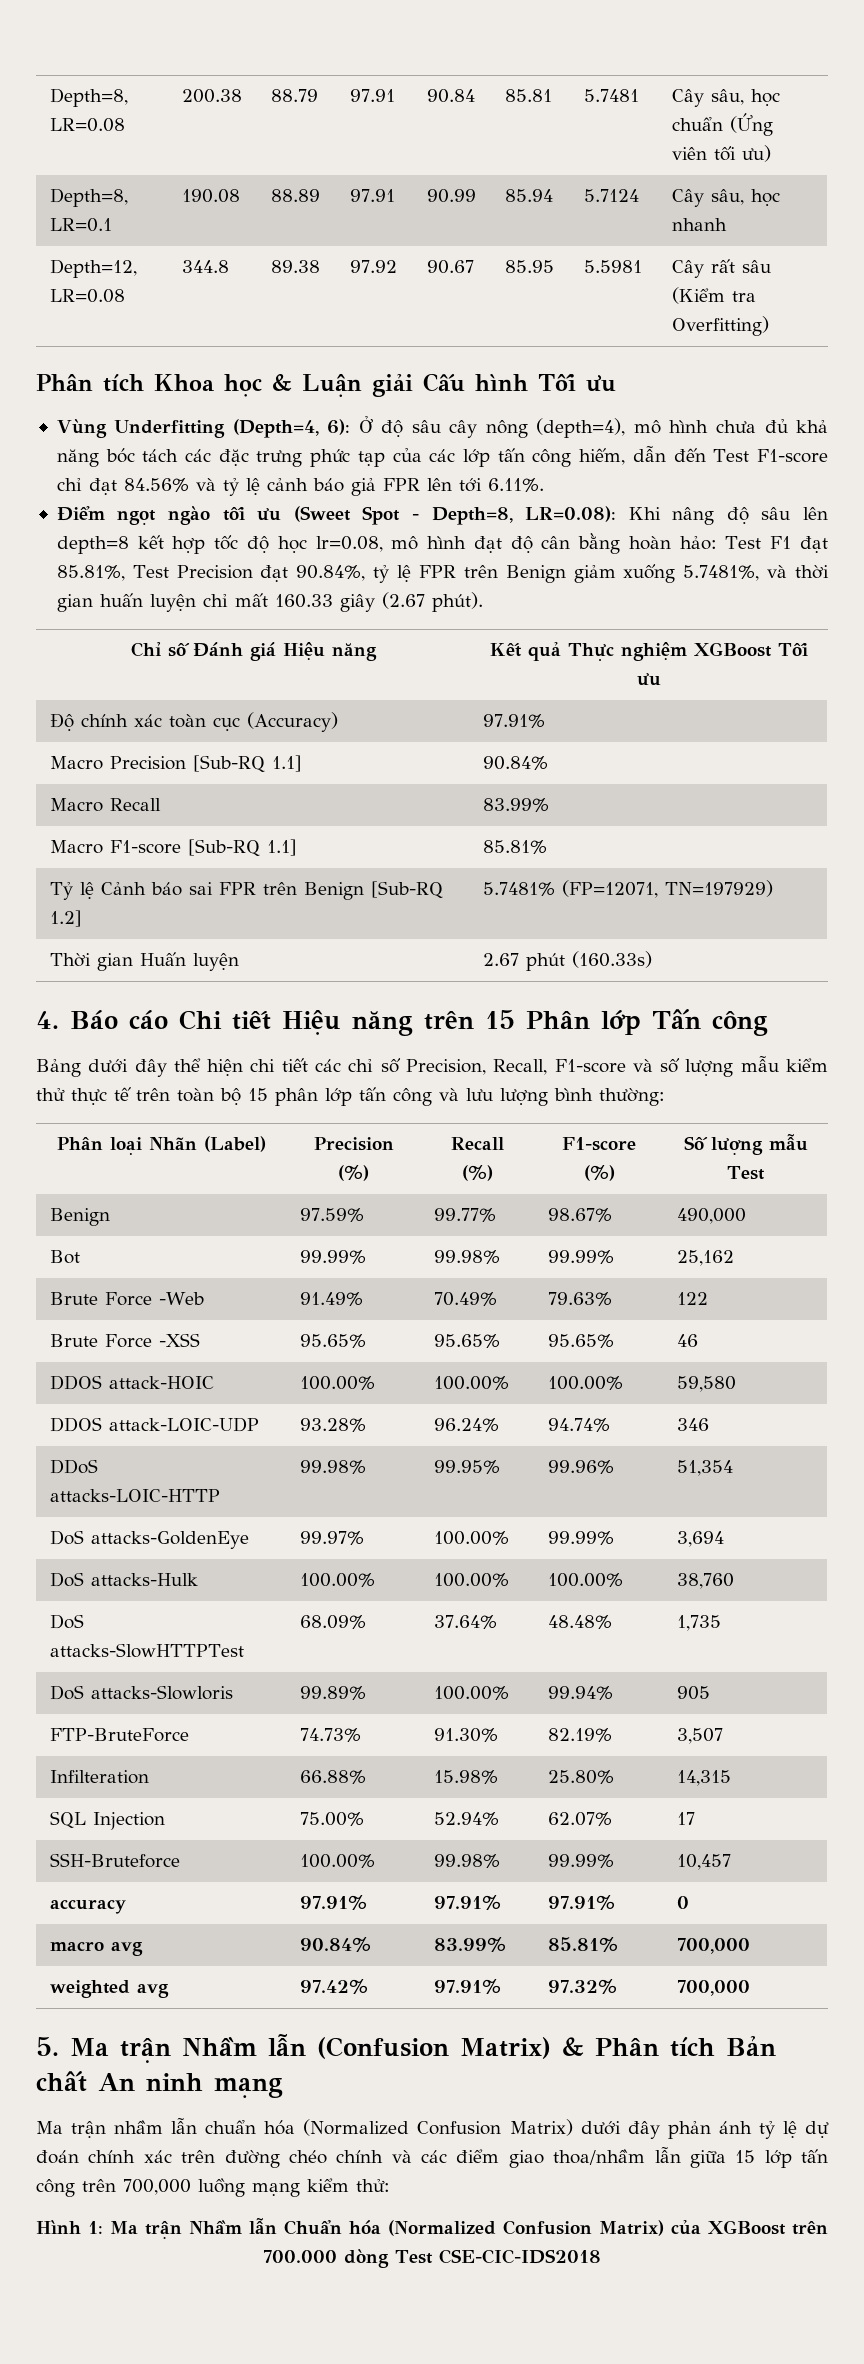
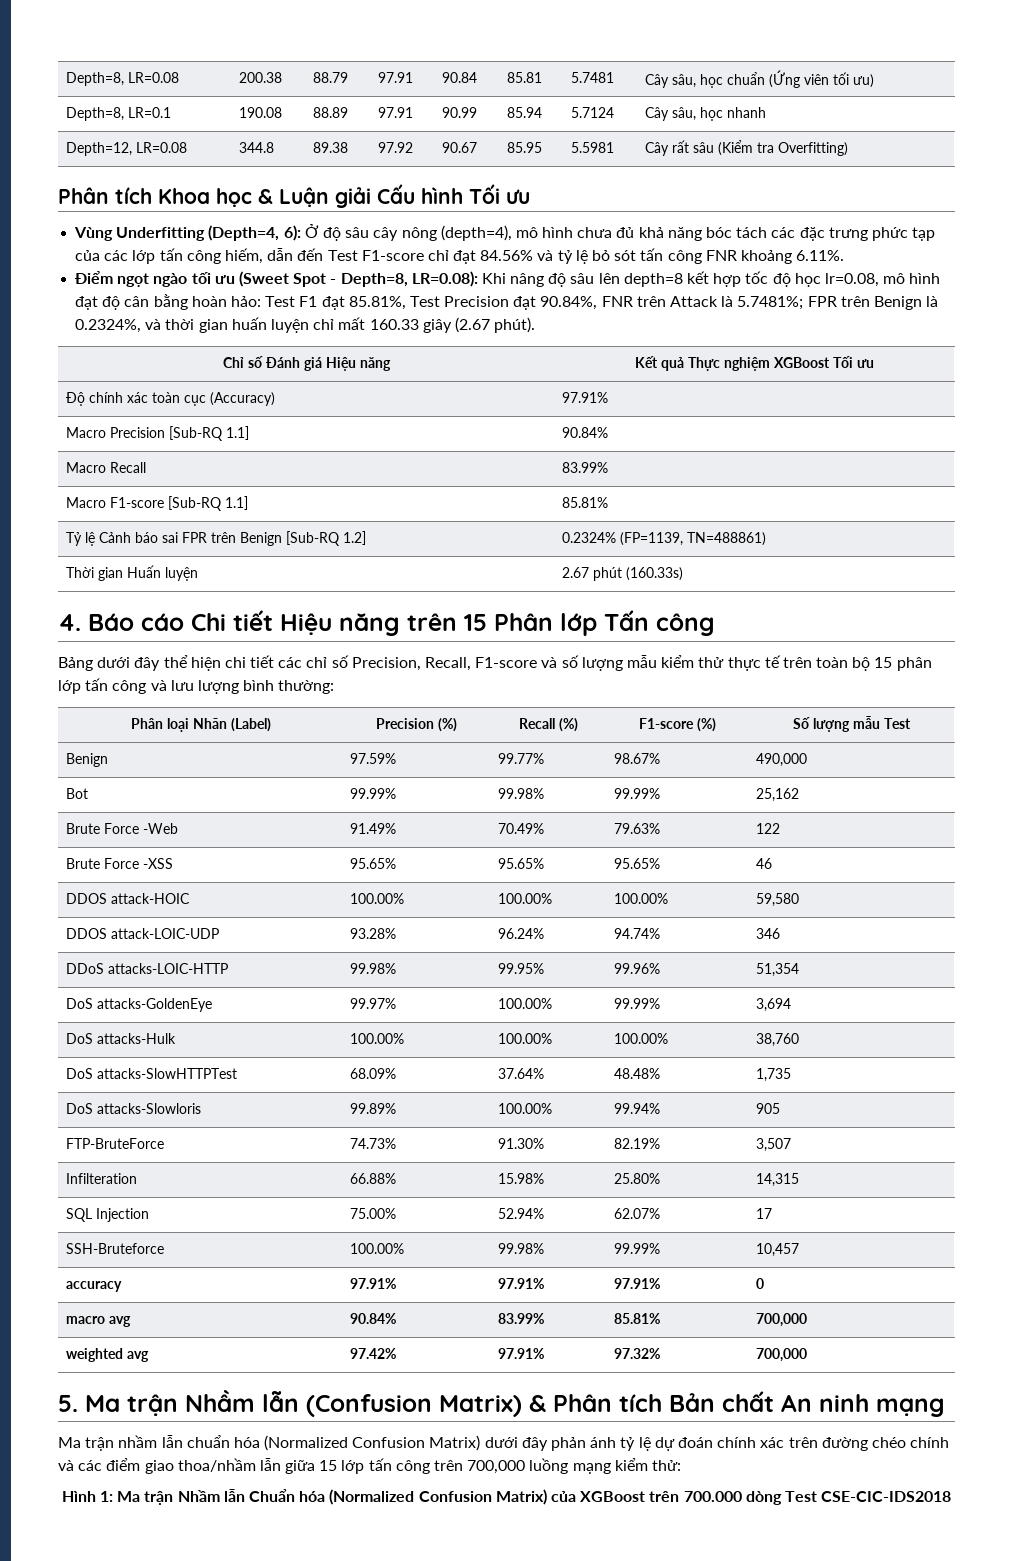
- Vùng Underfitting (Depth=4, 6): Ở độ sâu cây nông (depth=4), mô hình chưa đủ khả năng bóc tách các đặc trưng phức tạp của các lớp tấn công hiếm, dẫn đến Test F1-score chỉ đạt 84.56% và tỷ lệ cảnh báo giả FPR lên tới 6.11%.
+ Vùng Underfitting (Depth=4, 6): Ở độ sâu cây nông (depth=4), mô hình chưa đủ khả năng bóc tách các đặc trưng phức tạp của các lớp tấn công hiếm, dẫn đến Test F1-score chỉ đạt 84.56% và tỷ lệ bỏ sót tấn công FNR khoảng 6.11%.
- Điểm ngọt ngào tối ưu (Sweet Spot - Depth=8, LR=0.08): Khi nâng độ sâu lên depth=8 kết hợp tốc độ học lr=0.08, mô hình đạt độ cân bằng hoàn hảo: Test F1 đạt 85.81%, Test Precision đạt 90.84%, tỷ lệ FPR trên Benign giảm xuống 5.7481%, và thời gian huấn luyện chỉ mất 160.33 giây (2.67 phút).
+ Điểm ngọt ngào tối ưu (Sweet Spot - Depth=8, LR=0.08): Khi nâng độ sâu lên depth=8 kết hợp tốc độ học lr=0.08, mô hình đạt độ cân bằng hoàn hảo: Test F1 đạt 85.81%, Test Precision đạt 90.84%, FNR trên Attack là 5.7481%; FPR trên Benign là 0.2324%, và thời gian huấn luyện chỉ mất 160.33 giây (2.67 phút).
- Tỷ lệ Cảnh báo sai FPR trên Benign [Sub-RQ 1.2] | 5.7481% (FP=12071, TN=197929)
+ Tỷ lệ Cảnh báo sai FPR trên Benign [Sub-RQ 1.2] | 0.2324% (FP=1139, TN=488861)

